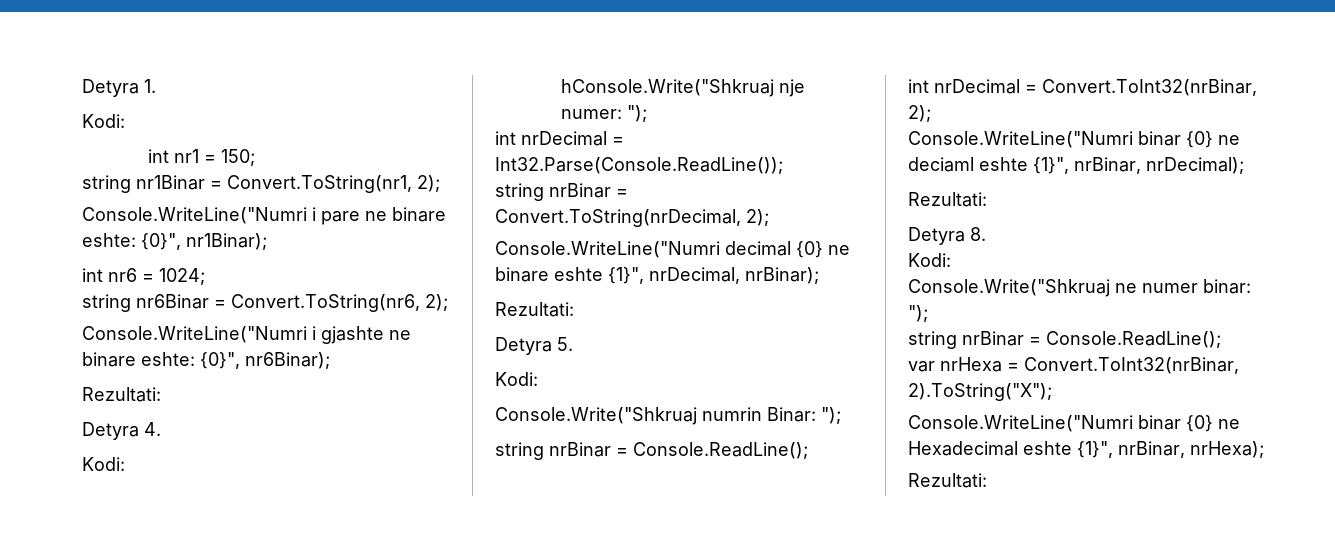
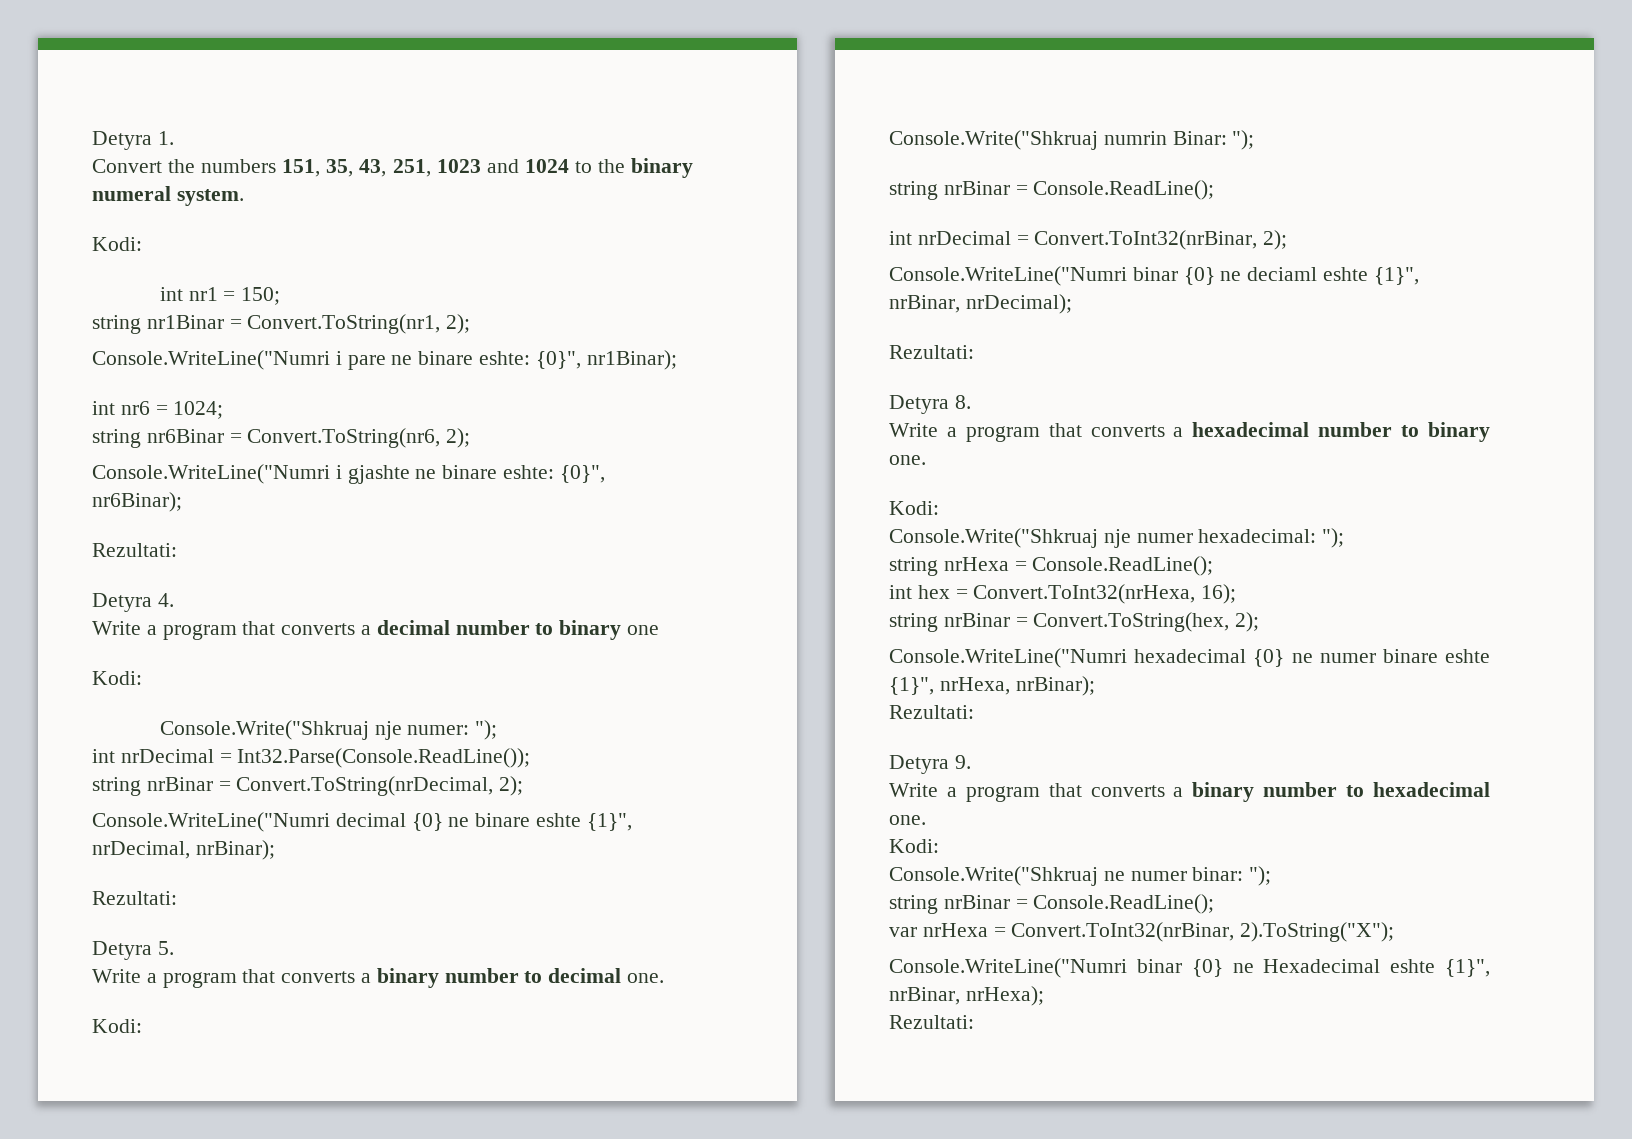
+ Convert the numbers 151, 35, 43, 251, 1023 and 1024 to the binary numeral system.
  Detyra 4.
+ Write a program that converts a decimal number to binary one
  Kodi:
- hConsole.Write("Shkruaj nje numer: ");
+ Console.Write("Shkruaj nje numer: ");
+ Write a program that converts a binary number to decimal one.
+ Write a program that converts a hexadecimal number to binary one.
+ Kodi:
+ Console.Write("Shkruaj nje numer hexadecimal: ");
+ string nrHexa = Console.ReadLine();
+ int hex = Convert.ToInt32(nrHexa, 16);
+ string nrBinar = Convert.ToString(hex, 2);
+ Console.WriteLine("Numri hexadecimal {0} ne numer binare eshte {1}", nrHexa, nrBinar);
+ Rezultati:
+ Detyra 9.
+ Write a program that converts a binary number to hexadecimal one.

